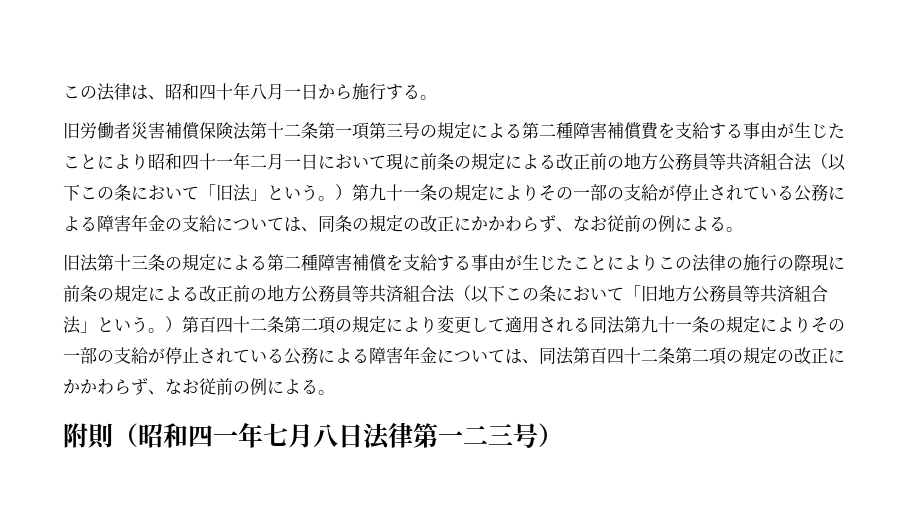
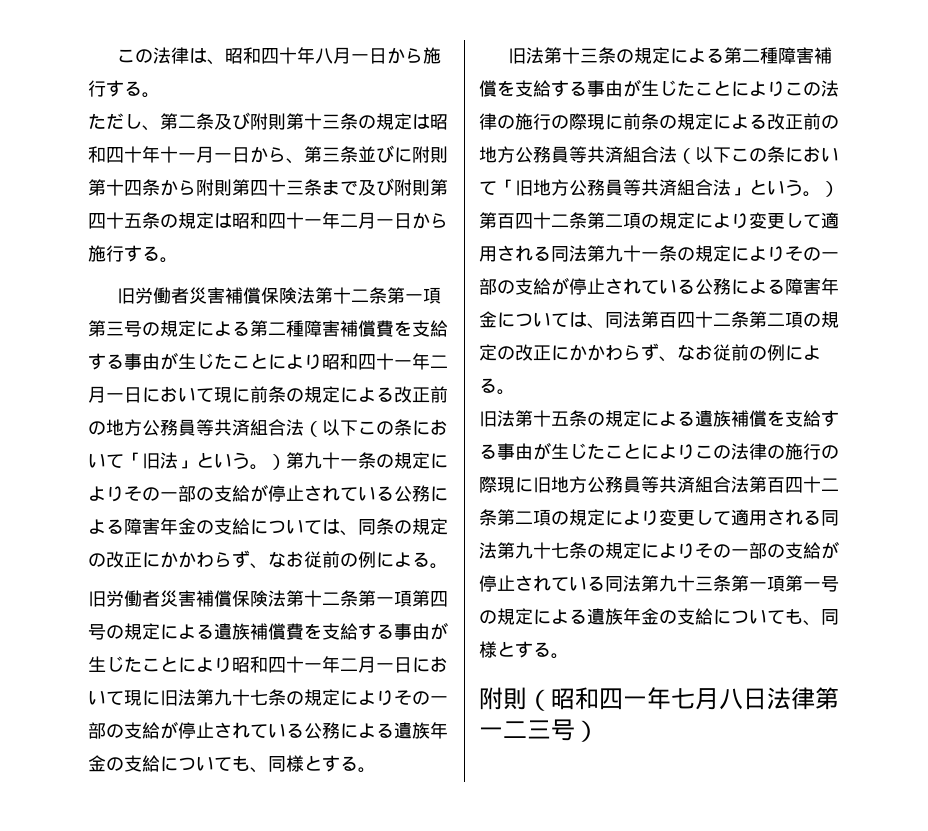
+ ただし、第二条及び附則第十三条の規定は昭和四十年十一月一日から、第三条並びに附則第十四条から附則第四十三条まで及び附則第四十五条の規定は昭和四十一年二月一日から施行する。
+ 旧労働者災害補償保険法第十二条第一項第四号の規定による遺族補償費を支給する事由が生じたことにより昭和四十一年二月一日において現に旧法第九十七条の規定によりその一部の支給が停止されている公務による遺族年金の支給についても、同様とする。
+ 旧法第十五条の規定による遺族補償を支給する事由が生じたことによりこの法律の施行の際現に旧地方公務員等共済組合法第百四十二条第二項の規定により変更して適用される同法第九十七条の規定によりその一部の支給が停止されている同法第九十三条第一項第一号の規定による遺族年金の支給についても、同様とする。

